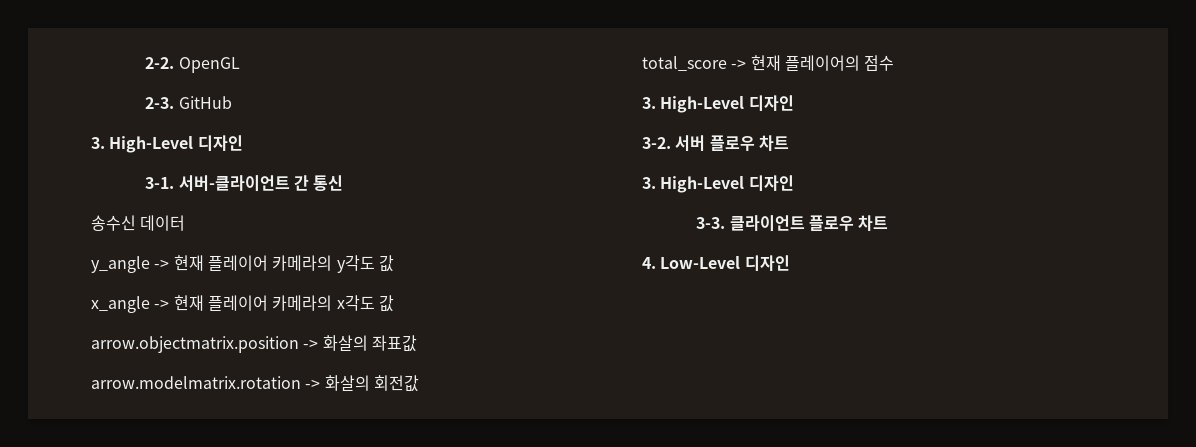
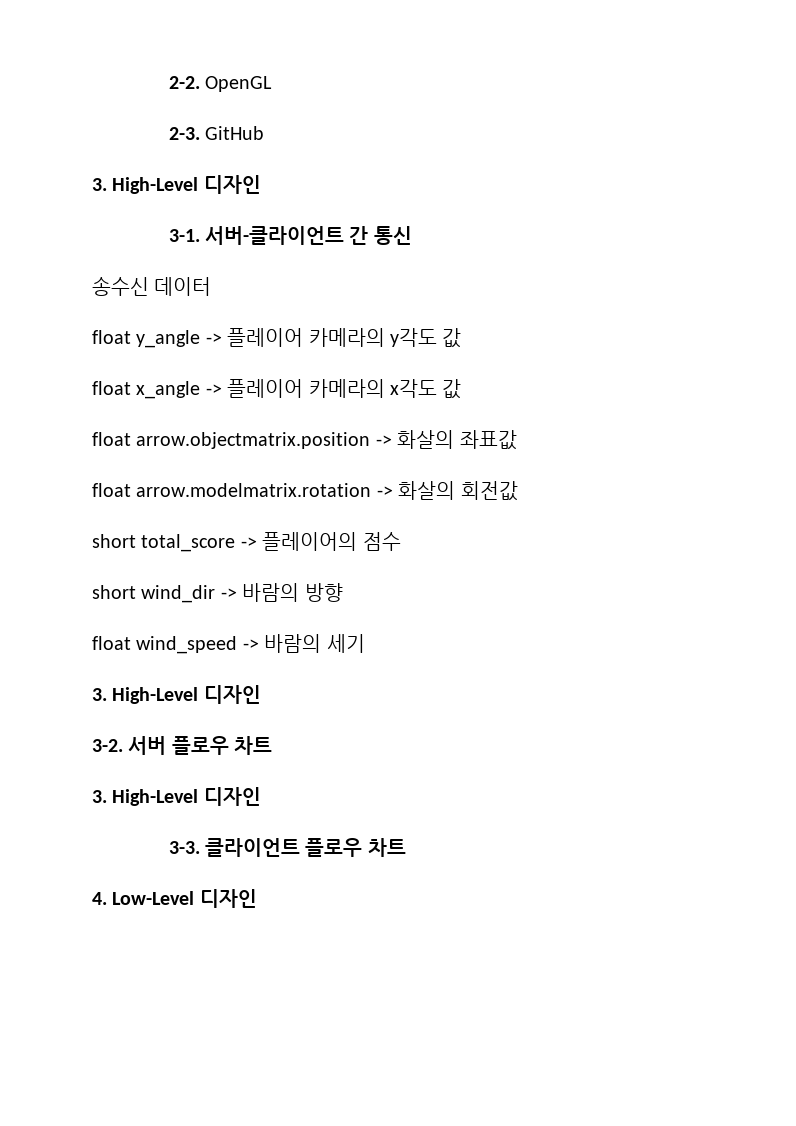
- y_angle -> 현재 플레이어 카메라의 y각도 값
+ float y_angle -> 플레이어 카메라의 y각도 값
- x_angle -> 현재 플레이어 카메라의 x각도 값
+ float x_angle -> 플레이어 카메라의 x각도 값
- arrow.objectmatrix.position -> 화살의 좌표값
+ float arrow.objectmatrix.position -> 화살의 좌표값
- arrow.modelmatrix.rotation -> 화살의 회전값
+ float arrow.modelmatrix.rotation -> 화살의 회전값
- total_score -> 현재 플레이어의 점수
+ short total_score -> 플레이어의 점수
+ short wind_dir -> 바람의 방향
+ float wind_speed -> 바람의 세기

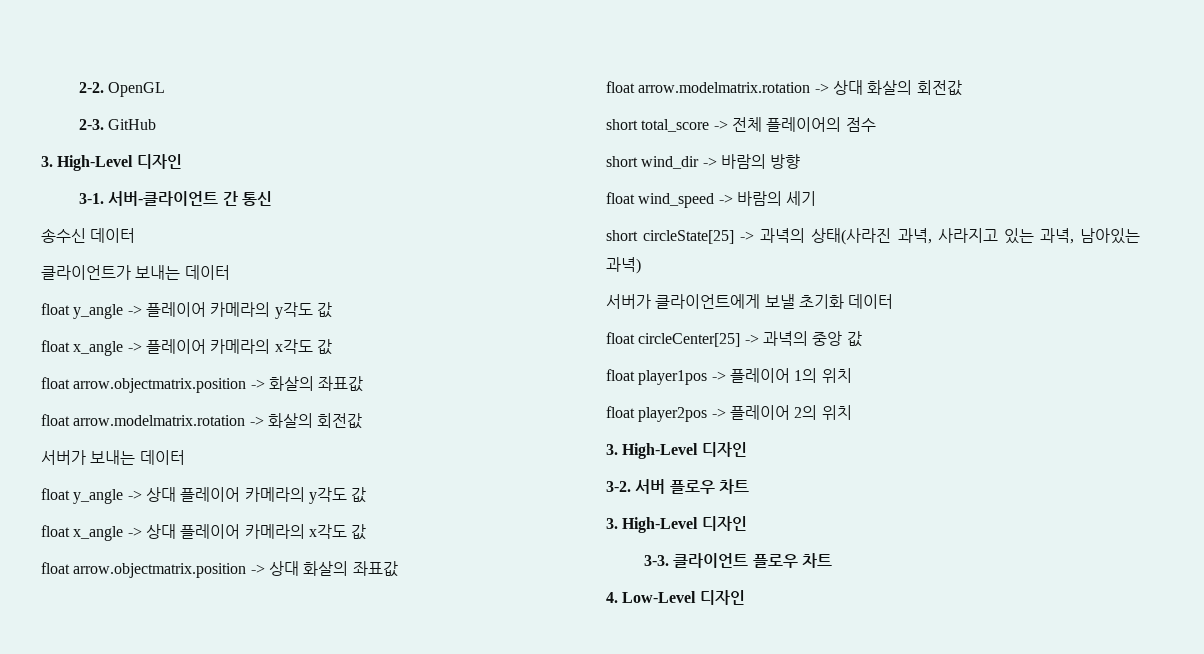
+ 클라이언트가 보내는 데이터
+ 서버가 보내는 데이터
+ float y_angle -> 상대 플레이어 카메라의 y각도 값
+ float x_angle -> 상대 플레이어 카메라의 x각도 값
+ float arrow.objectmatrix.position -> 상대 화살의 좌표값
+ float arrow.modelmatrix.rotation -> 상대 화살의 회전값
- short total_score -> 플레이어의 점수
+ short total_score -> 전체 플레이어의 점수
+ short circleState[25] -> 과녁의 상태(사라진 과녁, 사라지고 있는 과녁, 남아있는 과녁)
+ 서버가 클라이언트에게 보낼 초기화 데이터
+ float circleCenter[25] -> 과녁의 중앙 값
+ float player1pos -> 플레이어 1의 위치
+ float player2pos -> 플레이어 2의 위치

